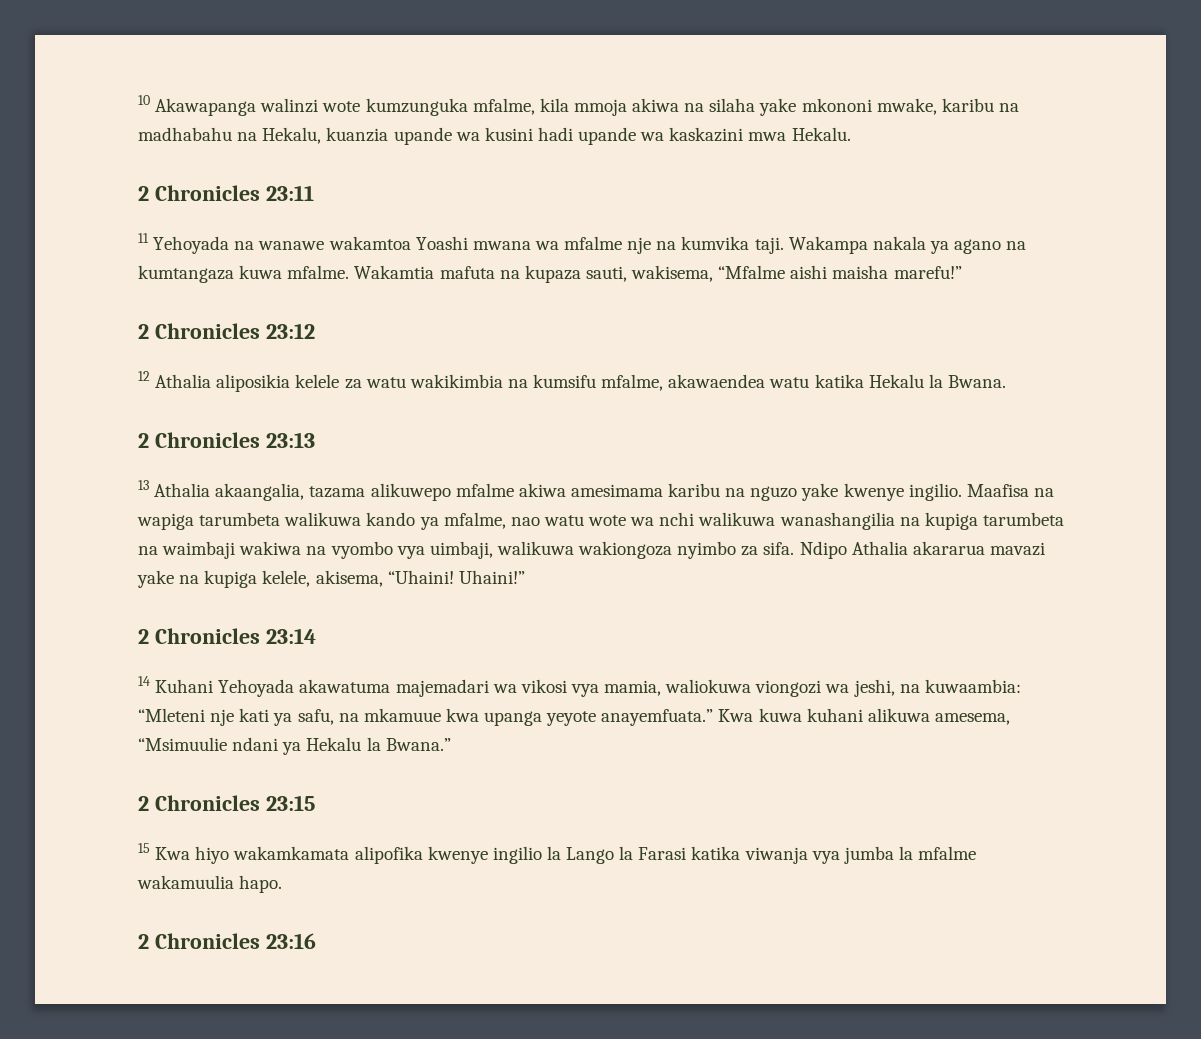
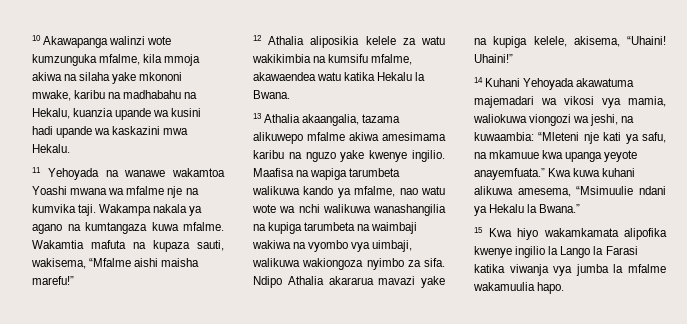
- 2 Chronicles 23:11
- 2 Chronicles 23:12
- 2 Chronicles 23:13
- 2 Chronicles 23:14
- 2 Chronicles 23:15
- 2 Chronicles 23:16

